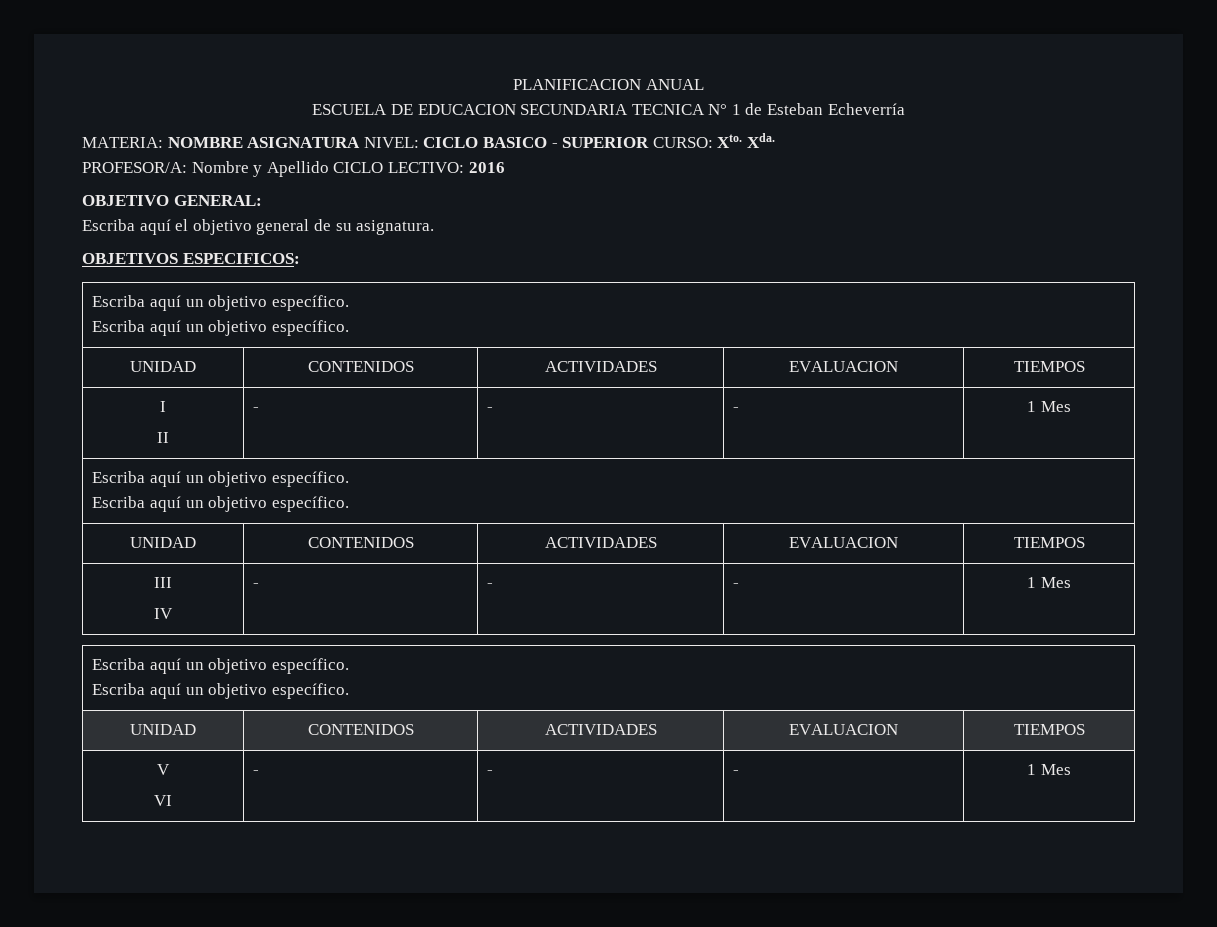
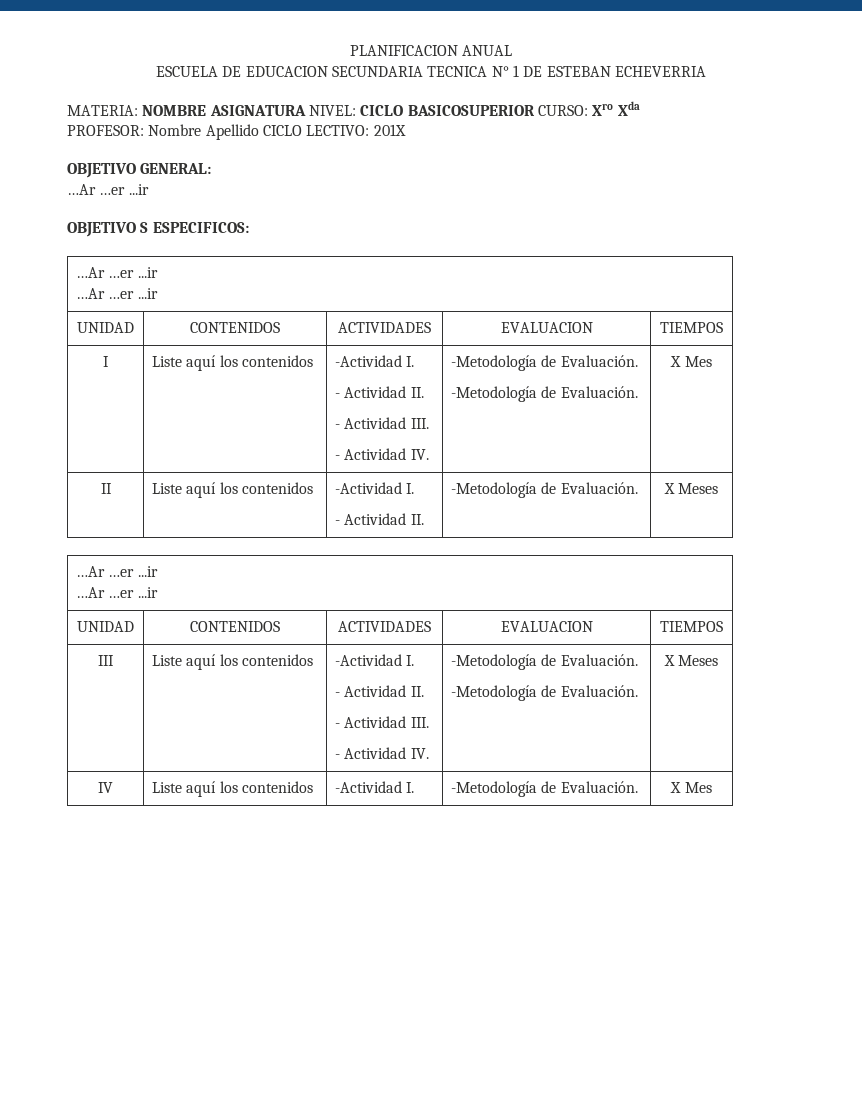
- ESCUELA DE EDUCACION SECUNDARIA TECNICA N° 1 de Esteban Echeverría
+ ESCUELA DE EDUCACION SECUNDARIA TECNICA N° 1 DE ESTEBAN ECHEVERRIA
- MATERIA: NOMBRE ASIGNATURA NIVEL: CICLO BASICO - SUPERIOR CURSO: Xto. Xda.
- PROFESOR/A: Nombre y Apellido CICLO LECTIVO: 2016
+ MATERIA: NOMBRE ASIGNATURA NIVEL: CICLO BASICOSUPERIOR CURSO: Xro Xda
+ PROFESOR: Nombre Apellido CICLO LECTIVO: 201X
  OBJETIVO GENERAL:
- Escriba aquí el objetivo general de su asignatura.
- OBJETIVOS ESPECIFICOS:
- Escriba aquí un objetivo específico.
- Escriba aquí un objetivo específico.
+ …Ar …er ...ir
+ OBJETIVO S ESPECIFICOS:
+ …Ar …er ...ir
+ …Ar …er ...ir
  UNIDAD | CONTENIDOS | ACTIVIDADES | EVALUACION | TIEMPOS
- I
- II | - | - | - | 1 Mes
- Escriba aquí un objetivo específico.
- Escriba aquí un objetivo específico.
+ I | Liste aquí los contenidos | -Actividad I.
+ - Actividad II.
+ - Actividad III.
+ - Actividad IV. | -Metodología de Evaluación.
+ -Metodología de Evaluación. | X Mes
+ II | Liste aquí los contenidos | -Actividad I.
+ - Actividad II. | -Metodología de Evaluación. | X Meses
+ …Ar …er ...ir
+ …Ar …er ...ir
- III
- IV | - | - | - | 1 Mes
- Escriba aquí un objetivo específico.
- Escriba aquí un objetivo específico.
- UNIDAD | CONTENIDOS | ACTIVIDADES | EVALUACION | TIEMPOS
- V
- VI | - | - | - | 1 Mes
+ III | Liste aquí los contenidos | -Actividad I.
+ - Actividad II.
+ - Actividad III.
+ - Actividad IV. | -Metodología de Evaluación.
+ -Metodología de Evaluación. | X Meses
+ IV | Liste aquí los contenidos | -Actividad I. | -Metodología de Evaluación. | X Mes

